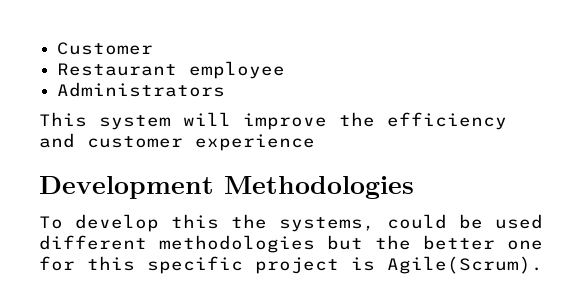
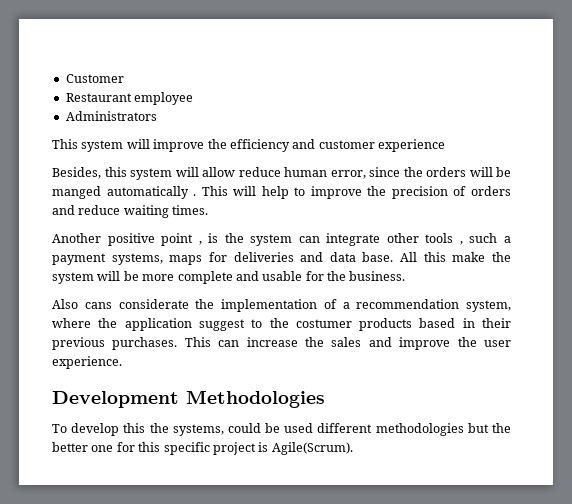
+ Besides, this system will allow reduce human error, since the orders will be manged automatically . This will help to improve the precision of orders and reduce waiting times.
+ Another positive point , is the system can integrate other tools , such a payment systems, maps for deliveries and data base. All this make the system will be more complete and usable for the business.
+ Also cans considerate the implementation of a recommendation system, where the application suggest to the costumer products based in their previous purchases. This can increase the sales and improve the user experience.

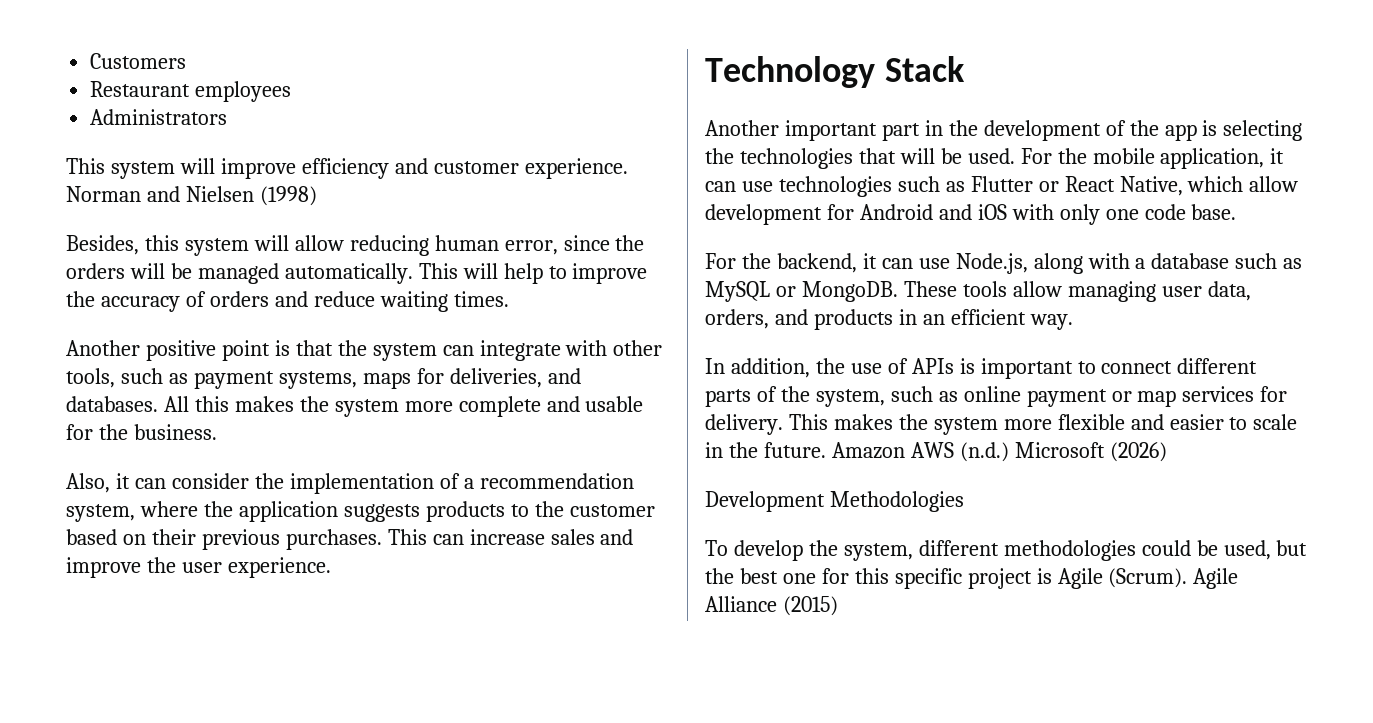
- Customer
+ Customers
- Restaurant employee
+ Restaurant employees
- This system will improve the efficiency and customer experience
+ This system will improve efficiency and customer experience. Norman and Nielsen (1998)
- Besides, this system will allow reduce human error, since the orders will be manged automatically .
+ Besides, this system will allow reducing human error, since the orders will be managed automatically.
- This will help to improve the precision of orders and reduce waiting times.
+ This will help to improve the accuracy of orders and reduce waiting times.
- Another positive point , is the system can integrate other tools , such a payment systems, maps for deliveries and data base.
+ Another positive point is that the system can integrate with other tools, such as payment systems, maps for deliveries, and databases.
- All this make the system will be more complete and usable for the business.
+ All this makes the system more complete and usable for the business.
- Also cans considerate the implementation of a recommendation system, where the application suggest to the costumer products based in their previous purchases.
+ Also, it can consider the implementation of a recommendation system, where the application suggests products to the customer based on their previous purchases.
- This can increase the sales and improve the user experience.
+ This can increase sales and improve the user experience.
+ Technology Stack
+ Another important part in the development of the app is selecting the technologies that will be used. For the mobile application, it can use technologies such as Flutter or React Native, which allow development for Android and iOS with only one code base.
+ For the backend, it can use Node.js, along with a database such as MySQL or MongoDB. These tools allow managing user data, orders, and products in an efficient way.
+ In addition, the use of APIs is important to connect different parts of the system, such as online payment or map services for delivery. This makes the system more flexible and easier to scale in the future. Amazon AWS (n.d.) Microsoft (2026)
  Development Methodologies
- To develop this the systems, could be used different methodologies but the better one for this specific project is Agile(Scrum).
+ To develop the system, different methodologies could be used, but the best one for this specific project is Agile (Scrum). Agile Alliance (2015)

